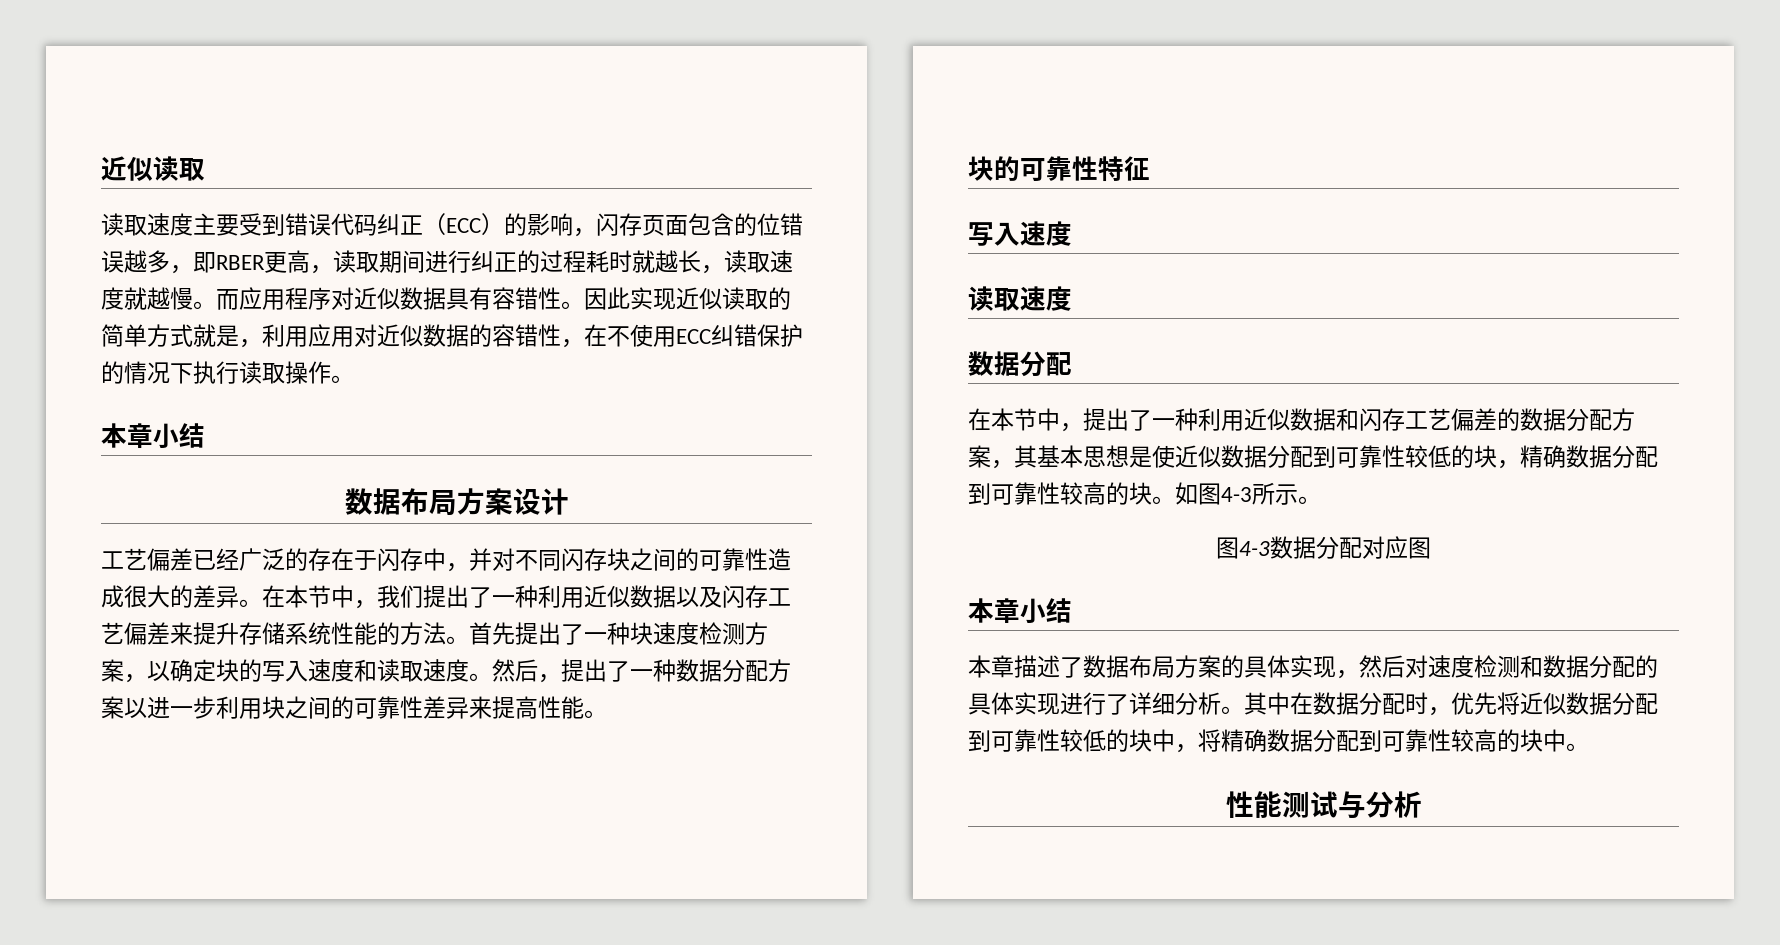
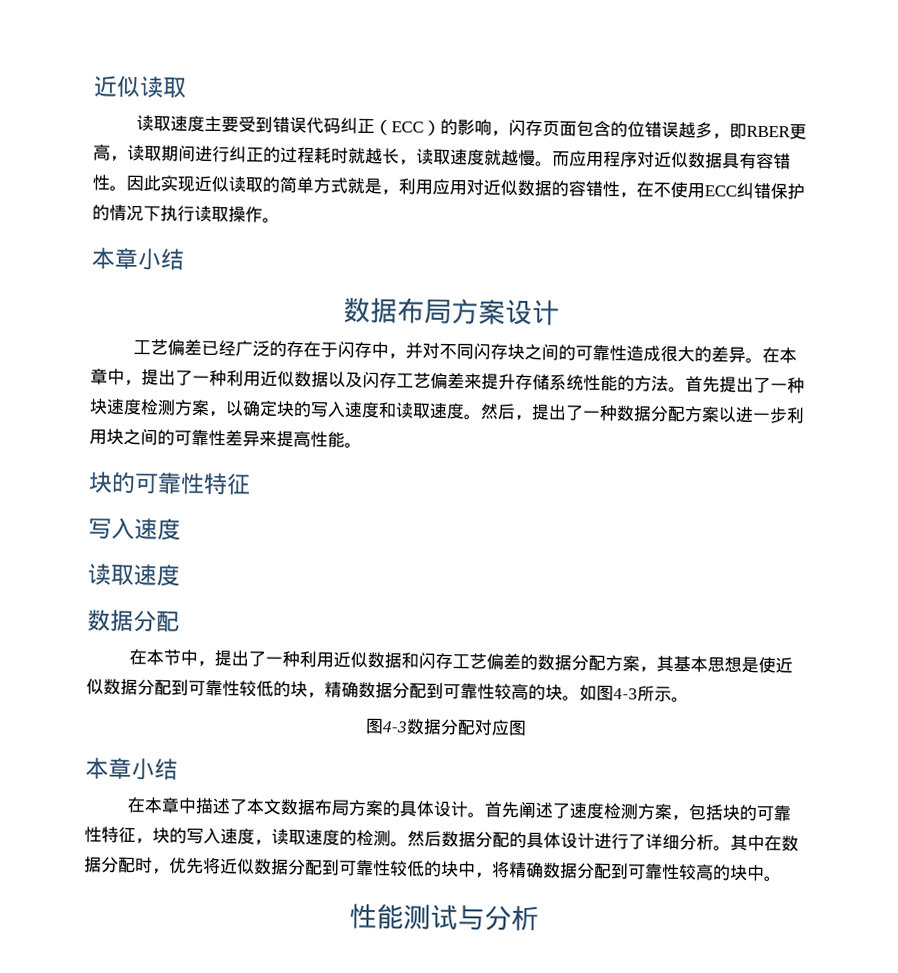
- 在本节中，我们提出了一种利用近似数据以及闪存工艺偏差来提升存储系统性能的方法。
+ 在本章中，提出了一种利用近似数据以及闪存工艺偏差来提升存储系统性能的方法。
- 本章描述了数据布局方案的具体实现，然后对速度检测和数据分配的具体实现进行了详细分析。
+ 在本章中描述了本文数据布局方案的具体设计。首先阐述了速度检测方案，包括块的可靠性特征，块的写入速度，读取速度的检测。然后数据分配的具体设计进行了详细分析。

